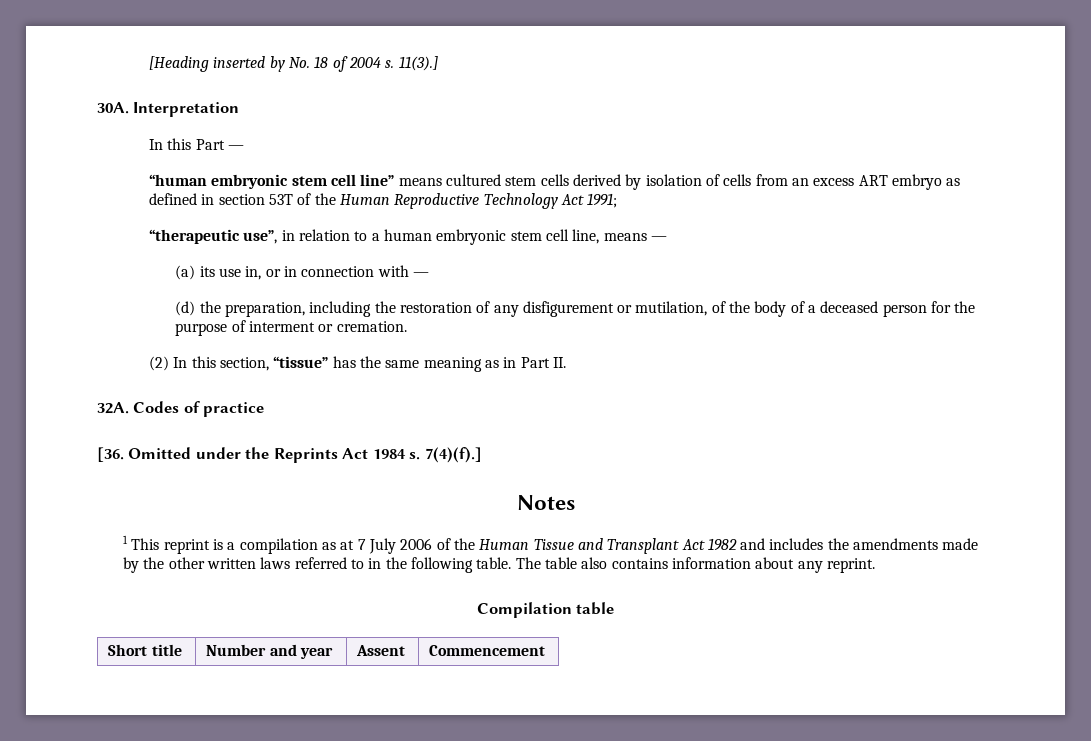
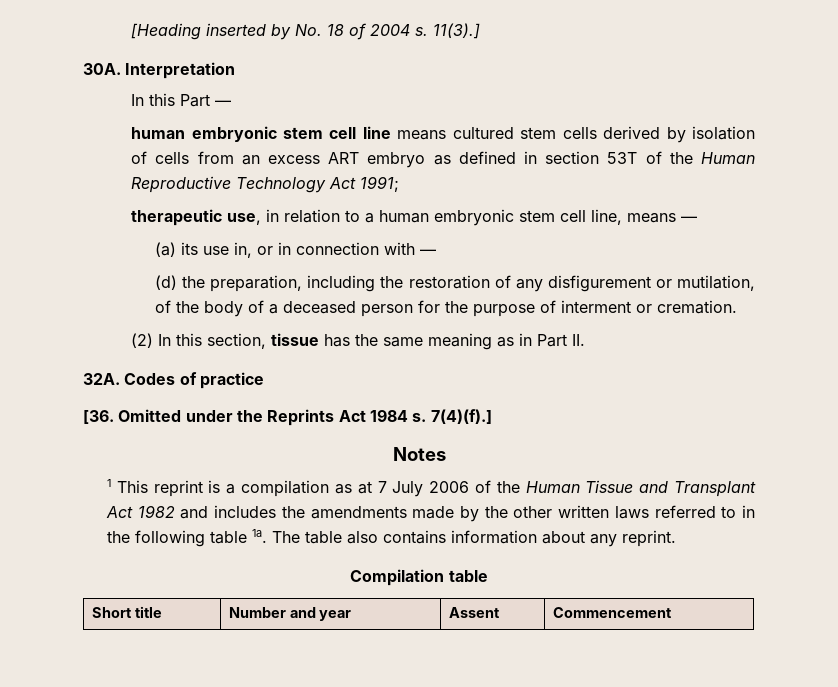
- “human embryonic stem cell line” means cultured stem cells derived by isolation of cells from an excess ART embryo as defined in section 53T of the Human Reproductive Technology Act 1991;
+ human embryonic stem cell line means cultured stem cells derived by isolation of cells from an excess ART embryo as defined in section 53T of the Human Reproductive Technology Act 1991;
- “therapeutic use”, in relation to a human embryonic stem cell line, means —
+ therapeutic use, in relation to a human embryonic stem cell line, means —
- (2) In this section, “tissue” has the same meaning as in Part II.
+ (2) In this section, tissue has the same meaning as in Part II.
- 1 This reprint is a compilation as at 7 July 2006 of the Human Tissue and Transplant Act 1982 and includes the amendments made by the other written laws referred to in the following table.
+ 1 This reprint is a compilation as at 7 July 2006 of the Human Tissue and Transplant Act 1982 and includes the amendments made by the other written laws referred to in the following table 1a.

